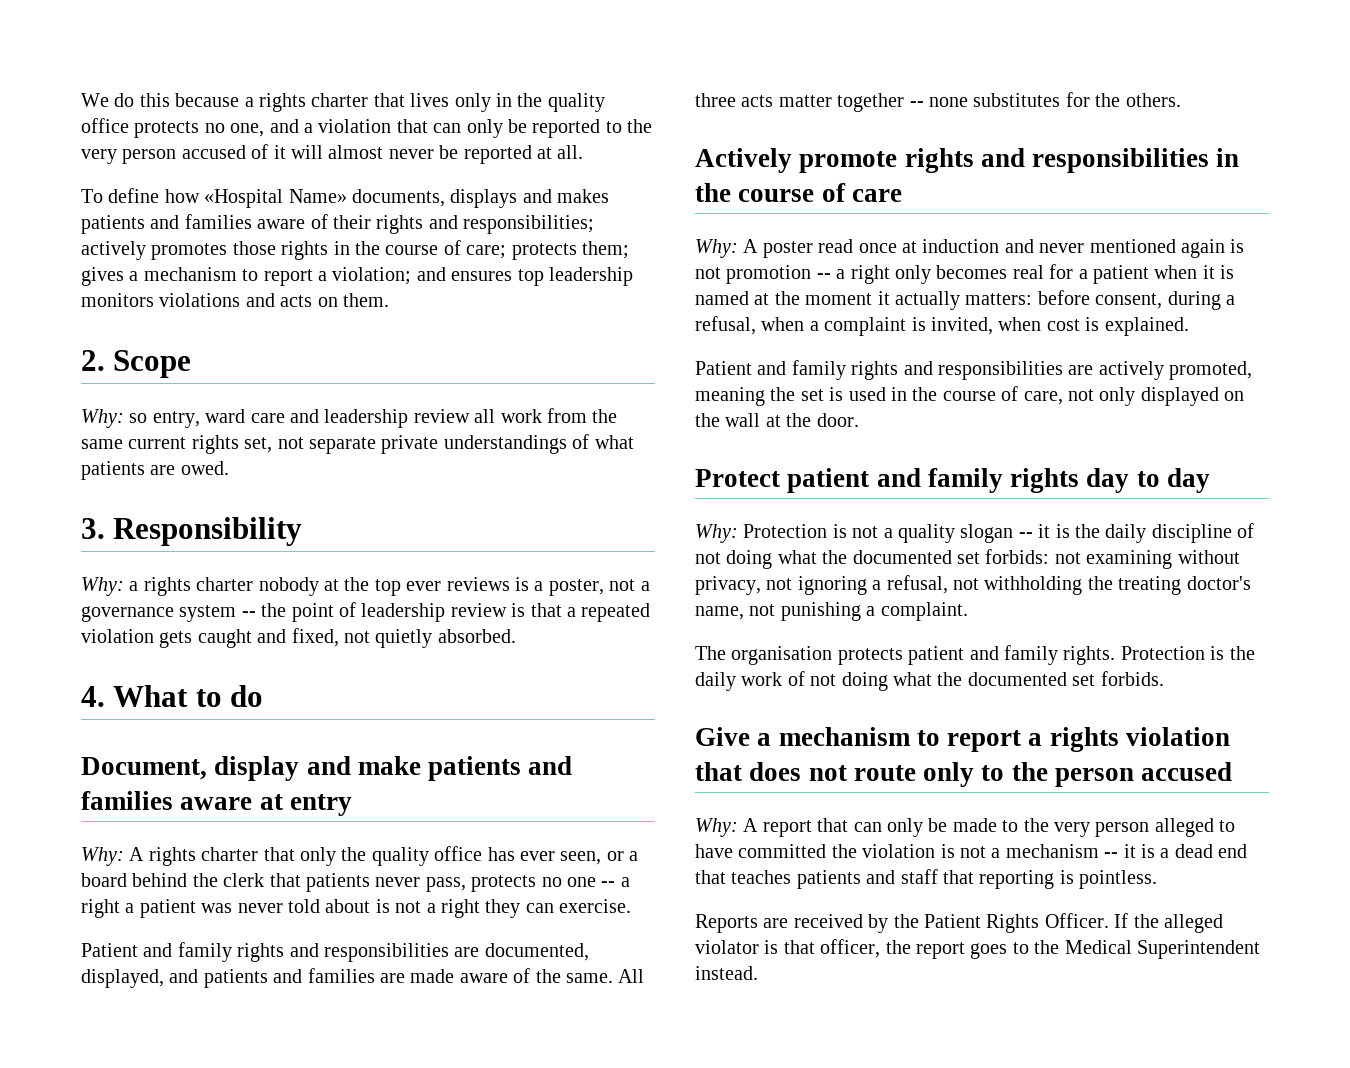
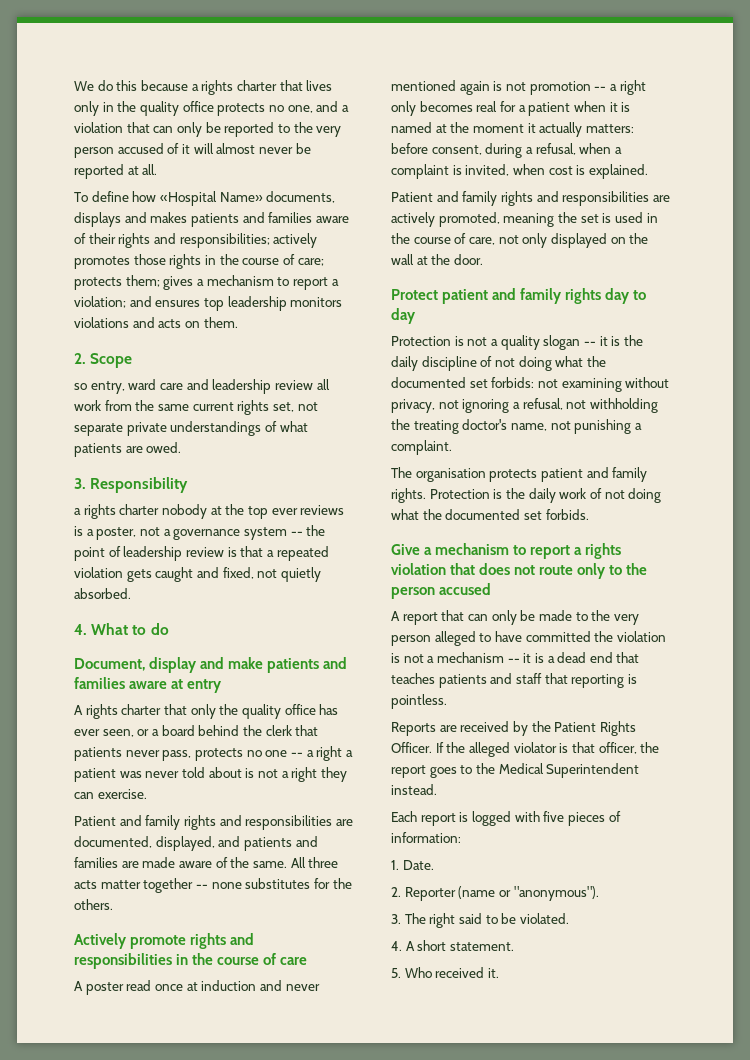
- Why: so entry, ward care and leadership review all work from the same current rights set, not separate private understandings of what patients are owed.
+ so entry, ward care and leadership review all work from the same current rights set, not separate private understandings of what patients are owed.
- Why: a rights charter nobody at the top ever reviews is a poster, not a governance system -- the point of leadership review is that a repeated violation gets caught and fixed, not quietly absorbed.
+ a rights charter nobody at the top ever reviews is a poster, not a governance system -- the point of leadership review is that a repeated violation gets caught and fixed, not quietly absorbed.
- Why: A rights charter that only the quality office has ever seen, or a board behind the clerk that patients never pass, protects no one -- a right a patient was never told about is not a right they can exercise.
+ A rights charter that only the quality office has ever seen, or a board behind the clerk that patients never pass, protects no one -- a right a patient was never told about is not a right they can exercise.
- Why: A poster read once at induction and never mentioned again is not promotion -- a right only becomes real for a patient when it is named at the moment it actually matters: before consent, during a refusal, when a complaint is invited, when cost is explained.
+ A poster read once at induction and never mentioned again is not promotion -- a right only becomes real for a patient when it is named at the moment it actually matters: before consent, during a refusal, when a complaint is invited, when cost is explained.
- Why: Protection is not a quality slogan -- it is the daily discipline of not doing what the documented set forbids: not examining without privacy, not ignoring a refusal, not withholding the treating doctor's name, not punishing a complaint.
+ Protection is not a quality slogan -- it is the daily discipline of not doing what the documented set forbids: not examining without privacy, not ignoring a refusal, not withholding the treating doctor's name, not punishing a complaint.
- Why: A report that can only be made to the very person alleged to have committed the violation is not a mechanism -- it is a dead end that teaches patients and staff that reporting is pointless.
+ A report that can only be made to the very person alleged to have committed the violation is not a mechanism -- it is a dead end that teaches patients and staff that reporting is pointless.
+ Each report is logged with five pieces of information:
+ 1. Date.
+ 2. Reporter (name or "anonymous").
+ 3. The right said to be violated.
+ 4. A short statement.
+ 5. Who received it.

